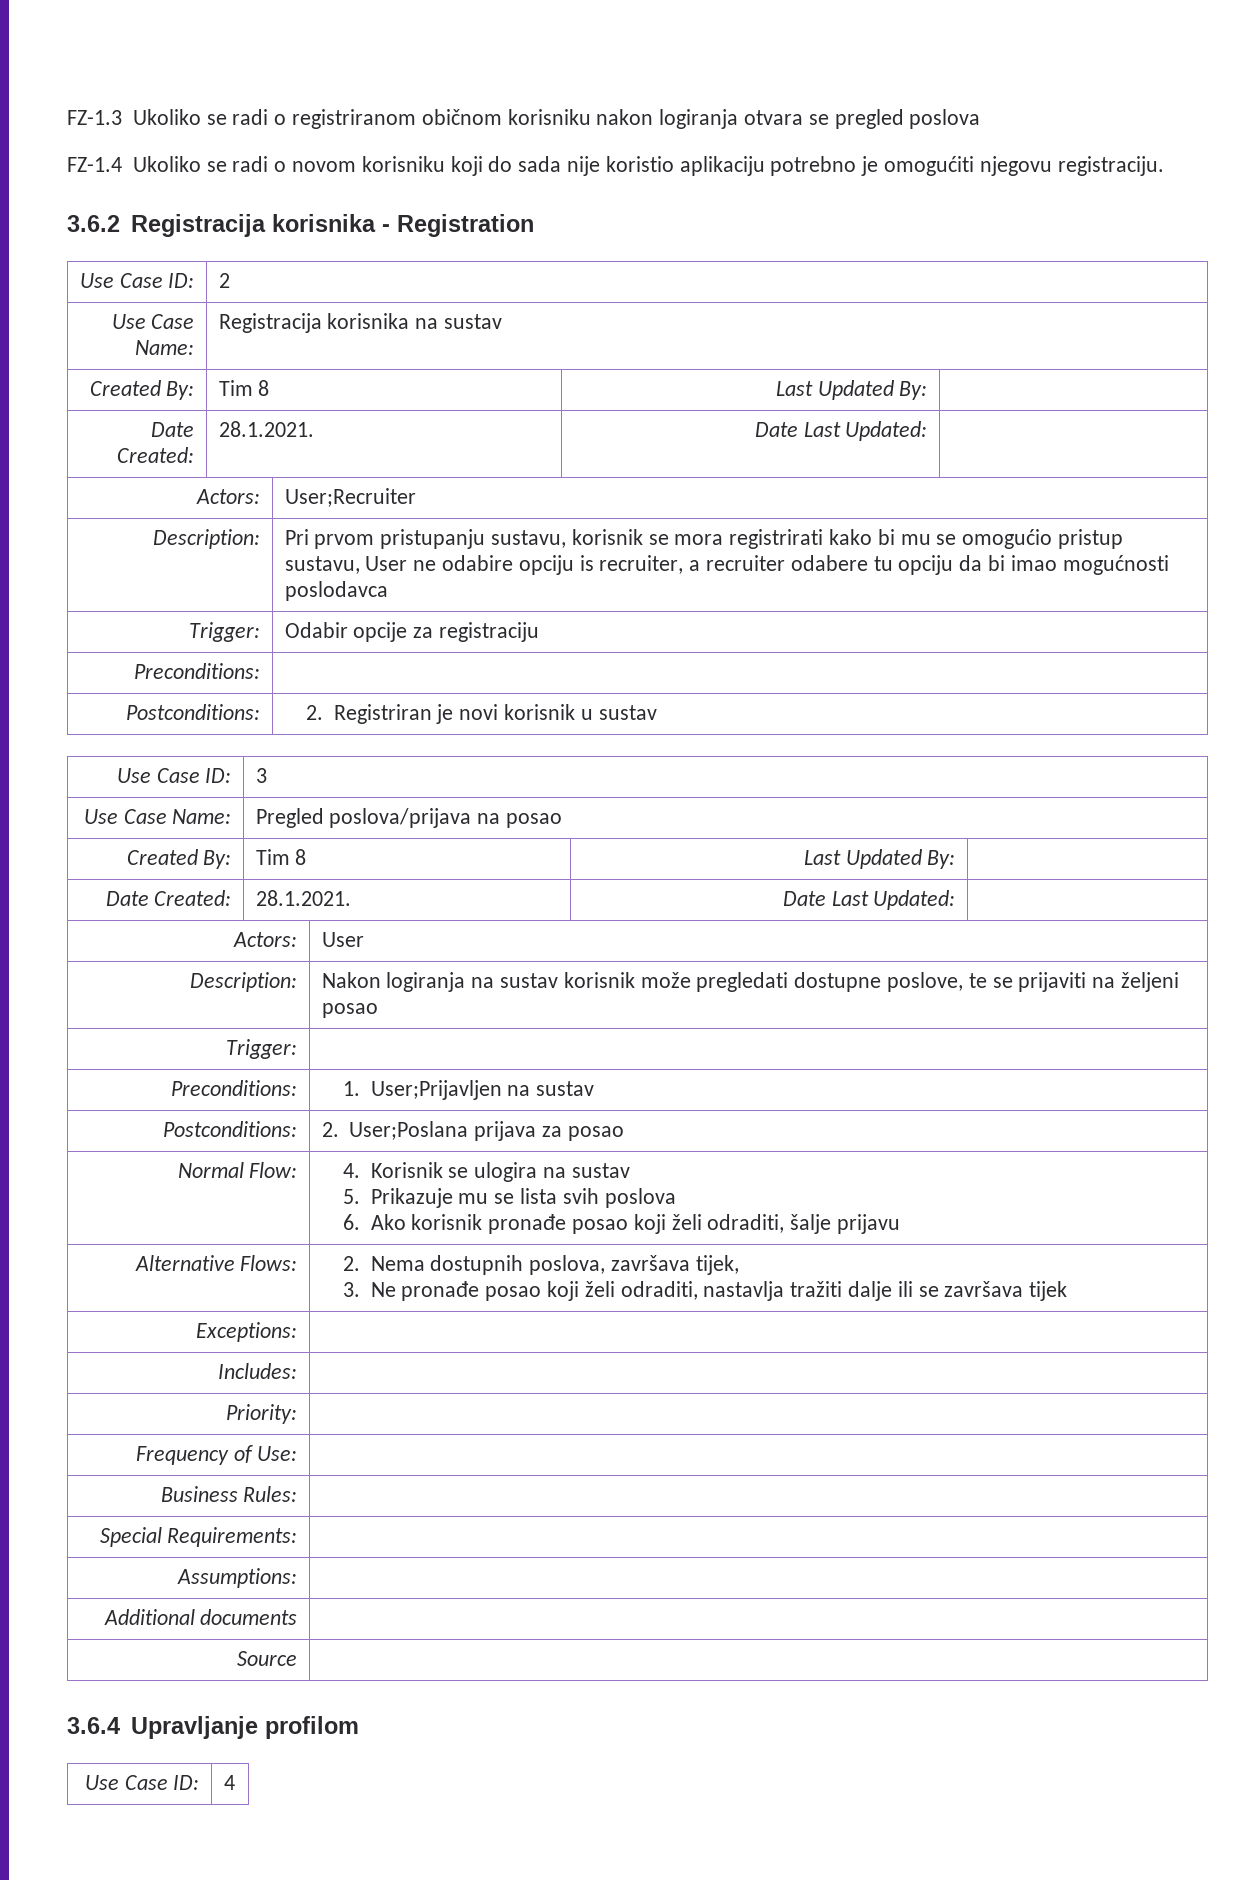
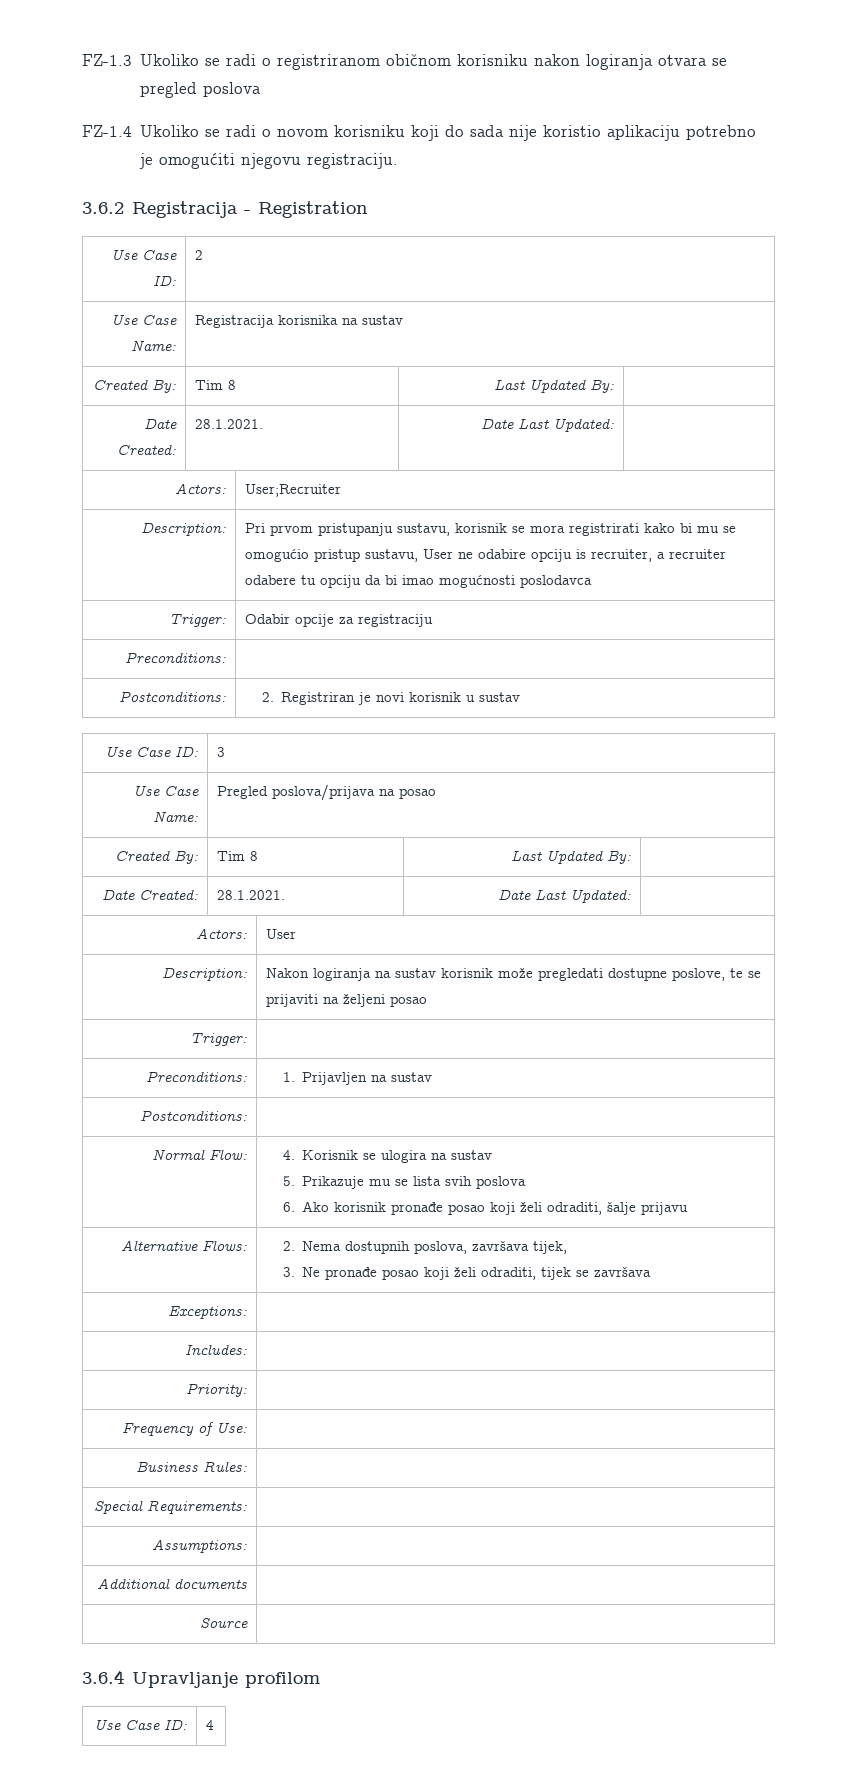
- 3.6.2 Registracija korisnika - Registration
+ 3.6.2 Registracija - Registration
- Preconditions: | 1. User;Prijavljen na sustav
- Postconditions: | 2. User;Poslana prijava za posao
+ Preconditions: | 1. Prijavljen na sustav
+ Postconditions: |
  Alternative Flows: | 2. Nema dostupnih poslova, završava tijek,
- 3. Ne pronađe posao koji želi odraditi, nastavlja tražiti dalje ili se završava tijek
+ 3. Ne pronađe posao koji želi odraditi, tijek se završava

